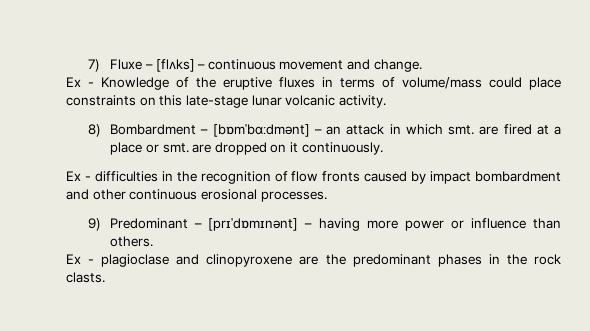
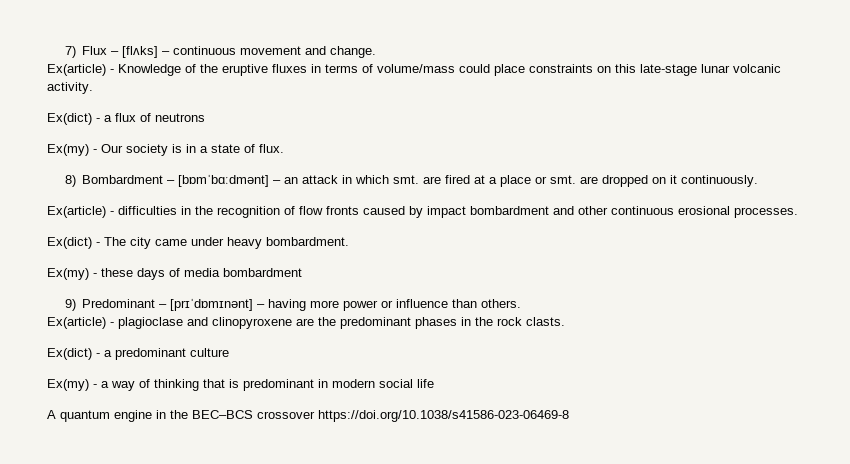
- 7) Fluxe – [flʌks] – continuous movement and change.
+ 7) Flux – [flʌks] – continuous movement and change.
- Ex - Knowledge of the eruptive fluxes in terms of volume/mass could place constraints on this late-stage lunar volcanic activity.
+ Ex(article) - Knowledge of the eruptive fluxes in terms of volume/mass could place constraints on this late-stage lunar volcanic activity.
+ Ex(dict) - a flux of neutrons
+ Ex(my) - Our society is in a state of flux.
- Ex - difficulties in the recognition of flow fronts caused by impact bombardment and other continuous erosional processes.
+ Ex(article) - difficulties in the recognition of flow fronts caused by impact bombardment and other continuous erosional processes.
+ Ex(dict) - The city came under heavy bombardment.
+ Ex(my) - these days of media bombardment
- Ex - plagioclase and clinopyroxene are the predominant phases in the rock clasts.
+ Ex(article) - plagioclase and clinopyroxene are the predominant phases in the rock clasts.
+ Ex(dict) - a predominant culture
+ Ex(my) - a way of thinking that is predominant in modern social life
+ A quantum engine in the BEC–BCS crossover https://doi.org/10.1038/s41586-023-06469-8

